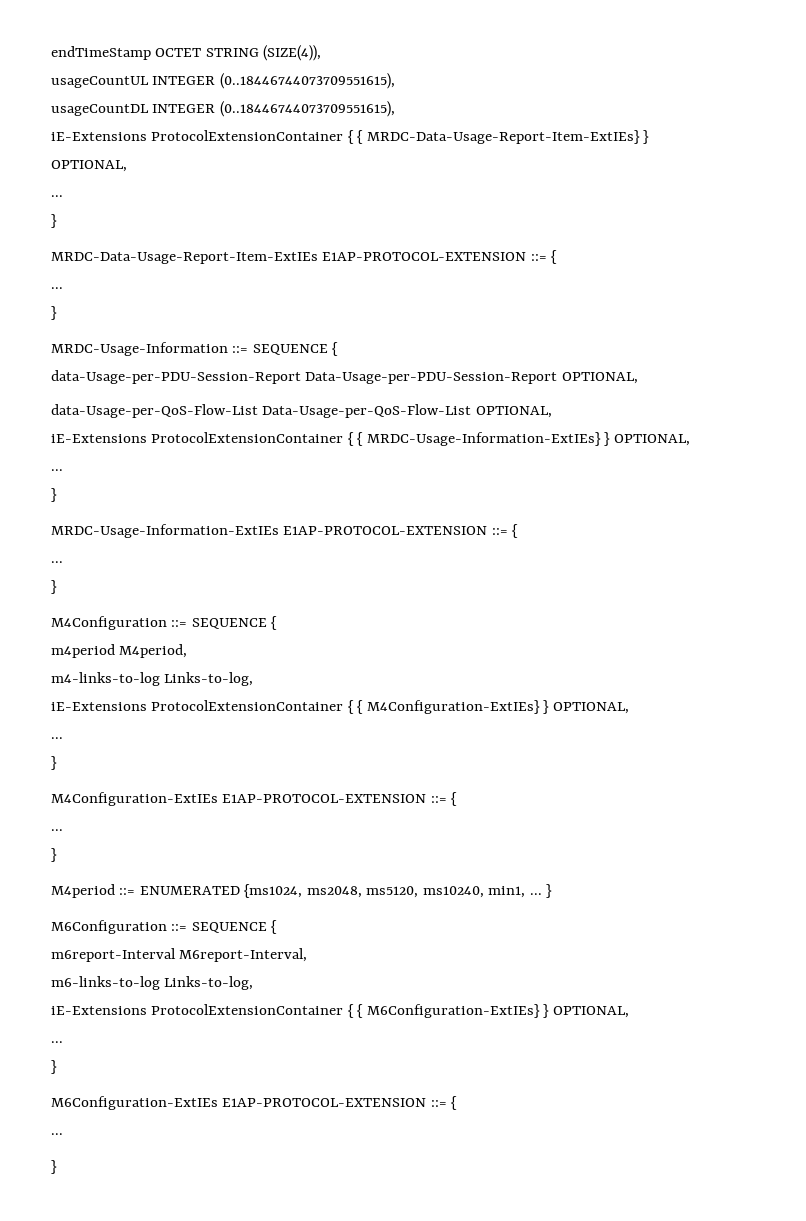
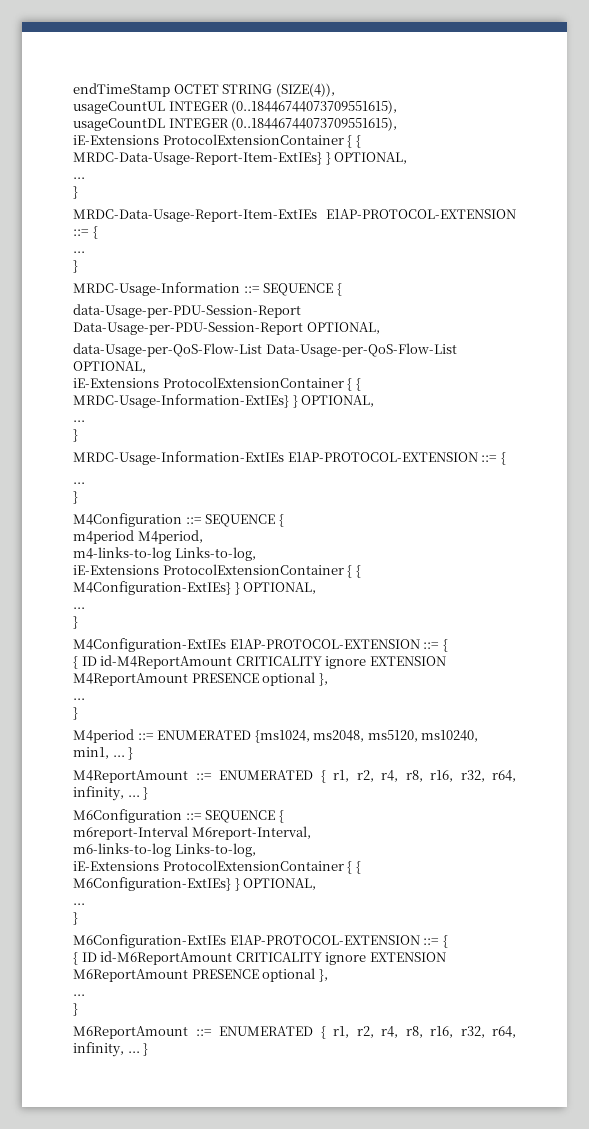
+ { ID id-M4ReportAmount CRITICALITY ignore EXTENSION M4ReportAmount PRESENCE optional },
+ M4ReportAmount ::= ENUMERATED { r1, r2, r4, r8, r16, r32, r64, infinity, ... }
  M6Configuration-ExtIEs E1AP-PROTOCOL-EXTENSION ::= {
+ { ID id-M6ReportAmount CRITICALITY ignore EXTENSION M6ReportAmount PRESENCE optional },
  ...
  }
+ M6ReportAmount ::= ENUMERATED { r1, r2, r4, r8, r16, r32, r64, infinity, ... }

